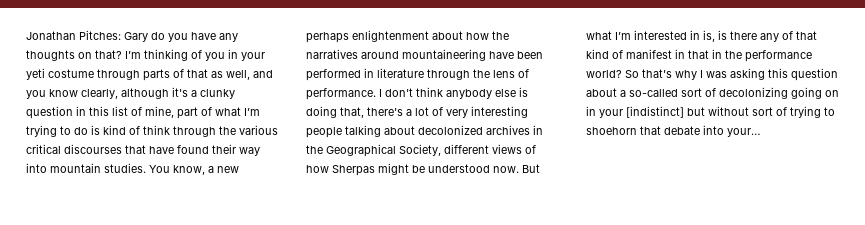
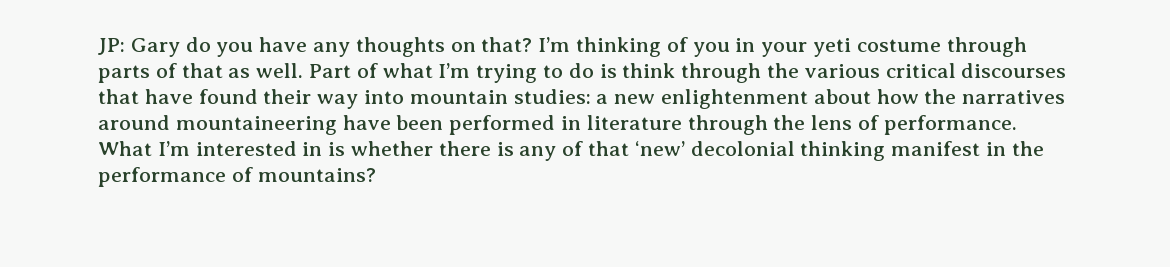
- Jonathan Pitches: Gary do you have any thoughts on that?
+ JP: Gary do you have any thoughts on that?
- I’m thinking of you in your yeti costume through parts of that as well, and you know clearly, although it's a clunky question in this list of mine, part of what I’m trying to do is kind of think through the various critical discourses that have found their way into mountain studies. You know, a new perhaps enlightenment about how the narratives around mountaineering have been performed in literature through the lens of performance.
+ I’m thinking of you in your yeti costume through parts of that as well. Part of what I’m trying to do is think through the various critical discourses that have found their way into mountain studies: a new enlightenment about how the narratives around mountaineering have been performed in literature through the lens of performance.
- I don't think anybody else is doing that, there's a lot of very interesting people talking about decolonized archives in the Geographical Society, different views of how Sherpas might be understood now. But what I’m interested in is, is there any of that kind of manifest in that in the performance world? So that's why I was asking this question about a so-called sort of decolonizing going on in your [indistinct] but without sort of trying to shoehorn that debate into your…
+ What I’m interested in is whether there is any of that ‘new’ decolonial thinking manifest in the performance of mountains?

